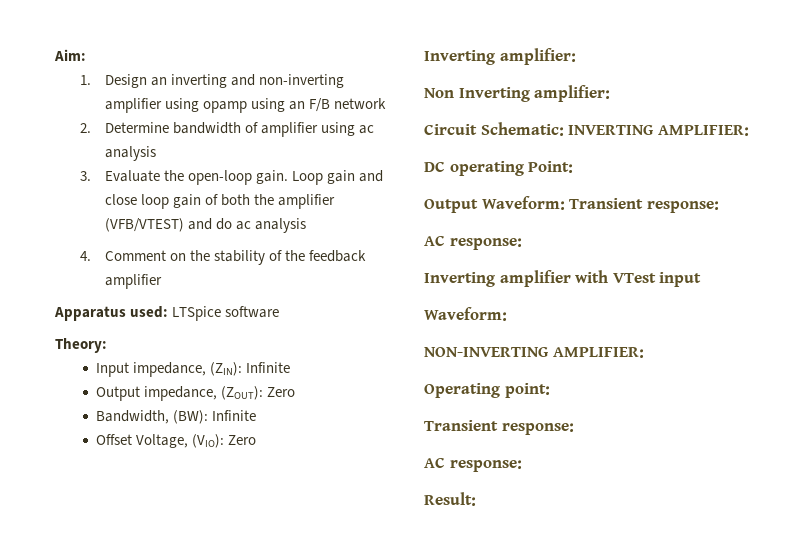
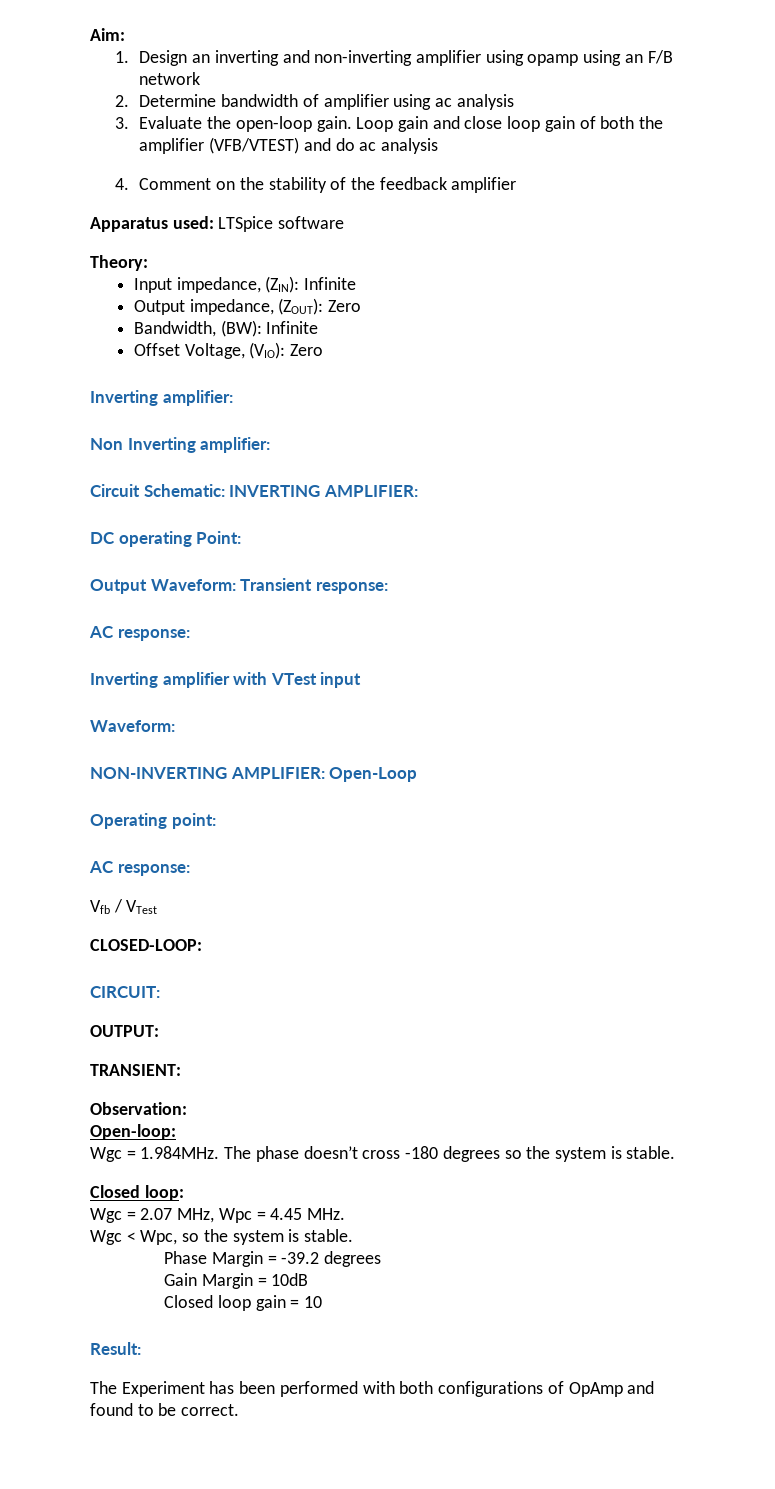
- NON-INVERTING AMPLIFIER:
+ NON-INVERTING AMPLIFIER: Open-Loop
  Operating point:
- Transient response:
  AC response:
+ Vfb / VTest
+ CLOSED-LOOP:
+ CIRCUIT:
+ OUTPUT:
+ TRANSIENT:
+ Observation:
+ Open-loop:
+ Wgc = 1.984MHz. The phase doesn’t cross -180 degrees so the system is stable.
+ Closed loop:
+ Wgc = 2.07 MHz, Wpc = 4.45 MHz.
+ Wgc < Wpc, so the system is stable.
+ Phase Margin = -39.2 degrees
+ Gain Margin = 10dB
+ Closed loop gain = 10
  Result:
+ The Experiment has been performed with both configurations of OpAmp and found to be correct.

